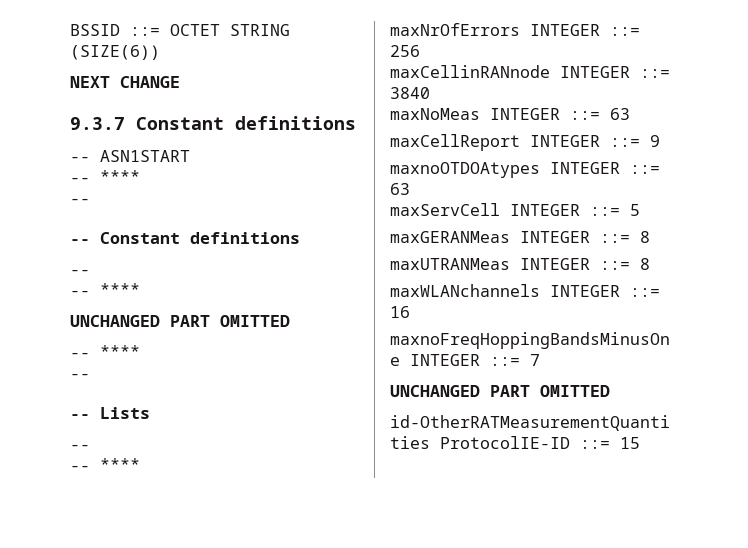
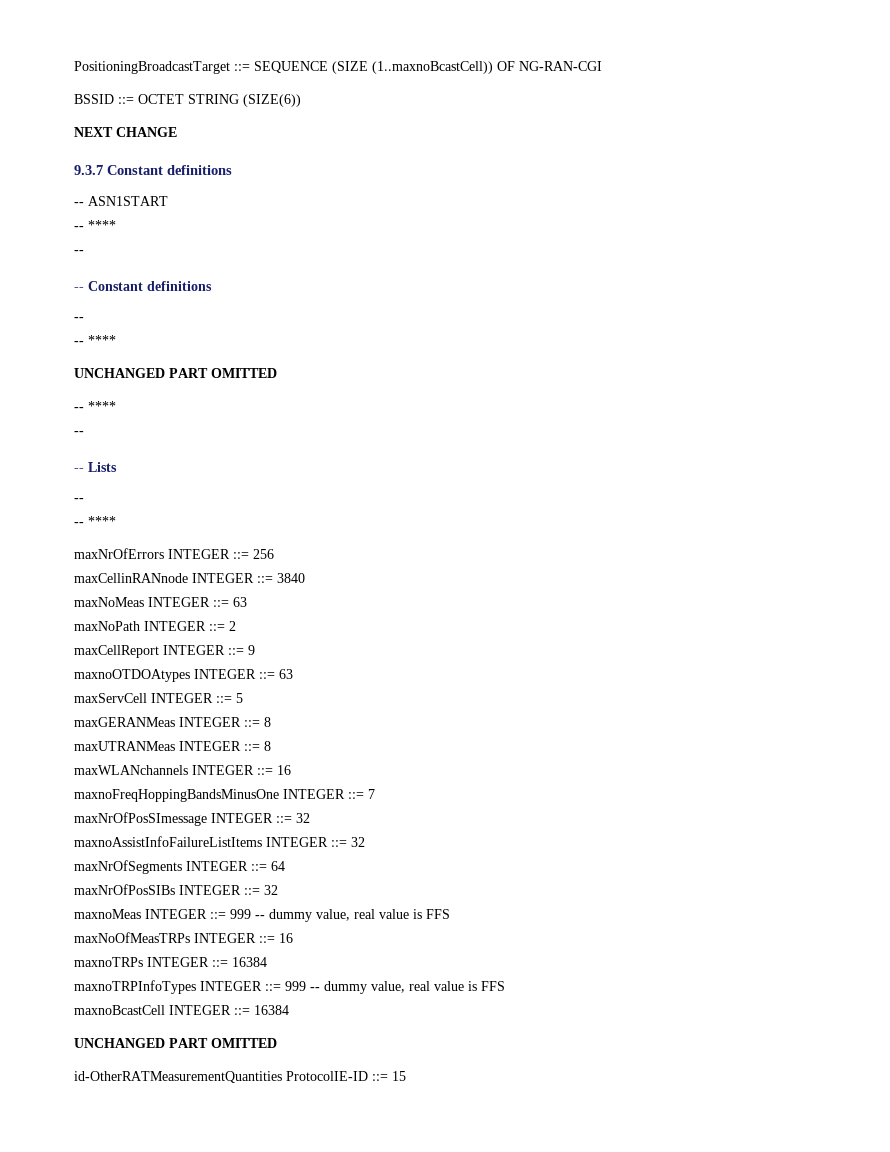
+ PositioningBroadcastTarget ::= SEQUENCE (SIZE (1..maxnoBcastCell)) OF NG-RAN-CGI
+ maxNoPath INTEGER ::= 2
+ maxNrOfPosSImessage INTEGER ::= 32
+ maxnoAssistInfoFailureListItems INTEGER ::= 32
+ maxNrOfSegments INTEGER ::= 64
+ maxNrOfPosSIBs INTEGER ::= 32
+ maxnoMeas INTEGER ::= 999 -- dummy value, real value is FFS
+ maxNoOfMeasTRPs INTEGER ::= 16
+ maxnoTRPs INTEGER ::= 16384
+ maxnoTRPInfoTypes INTEGER ::= 999 -- dummy value, real value is FFS
+ maxnoBcastCell INTEGER ::= 16384

